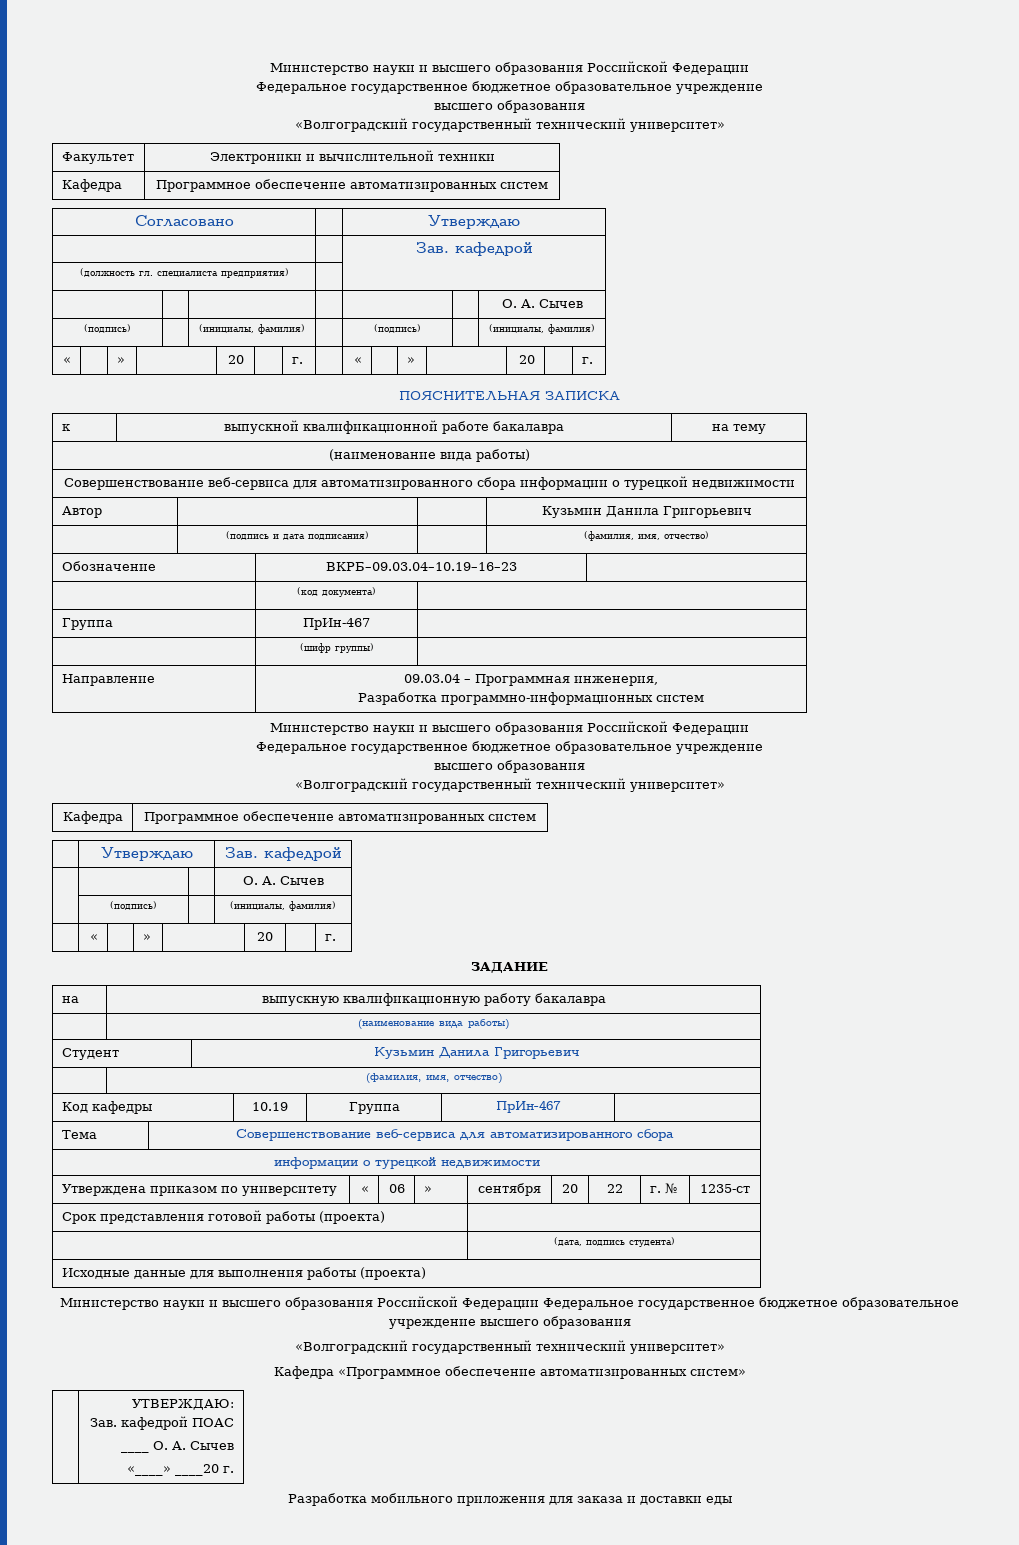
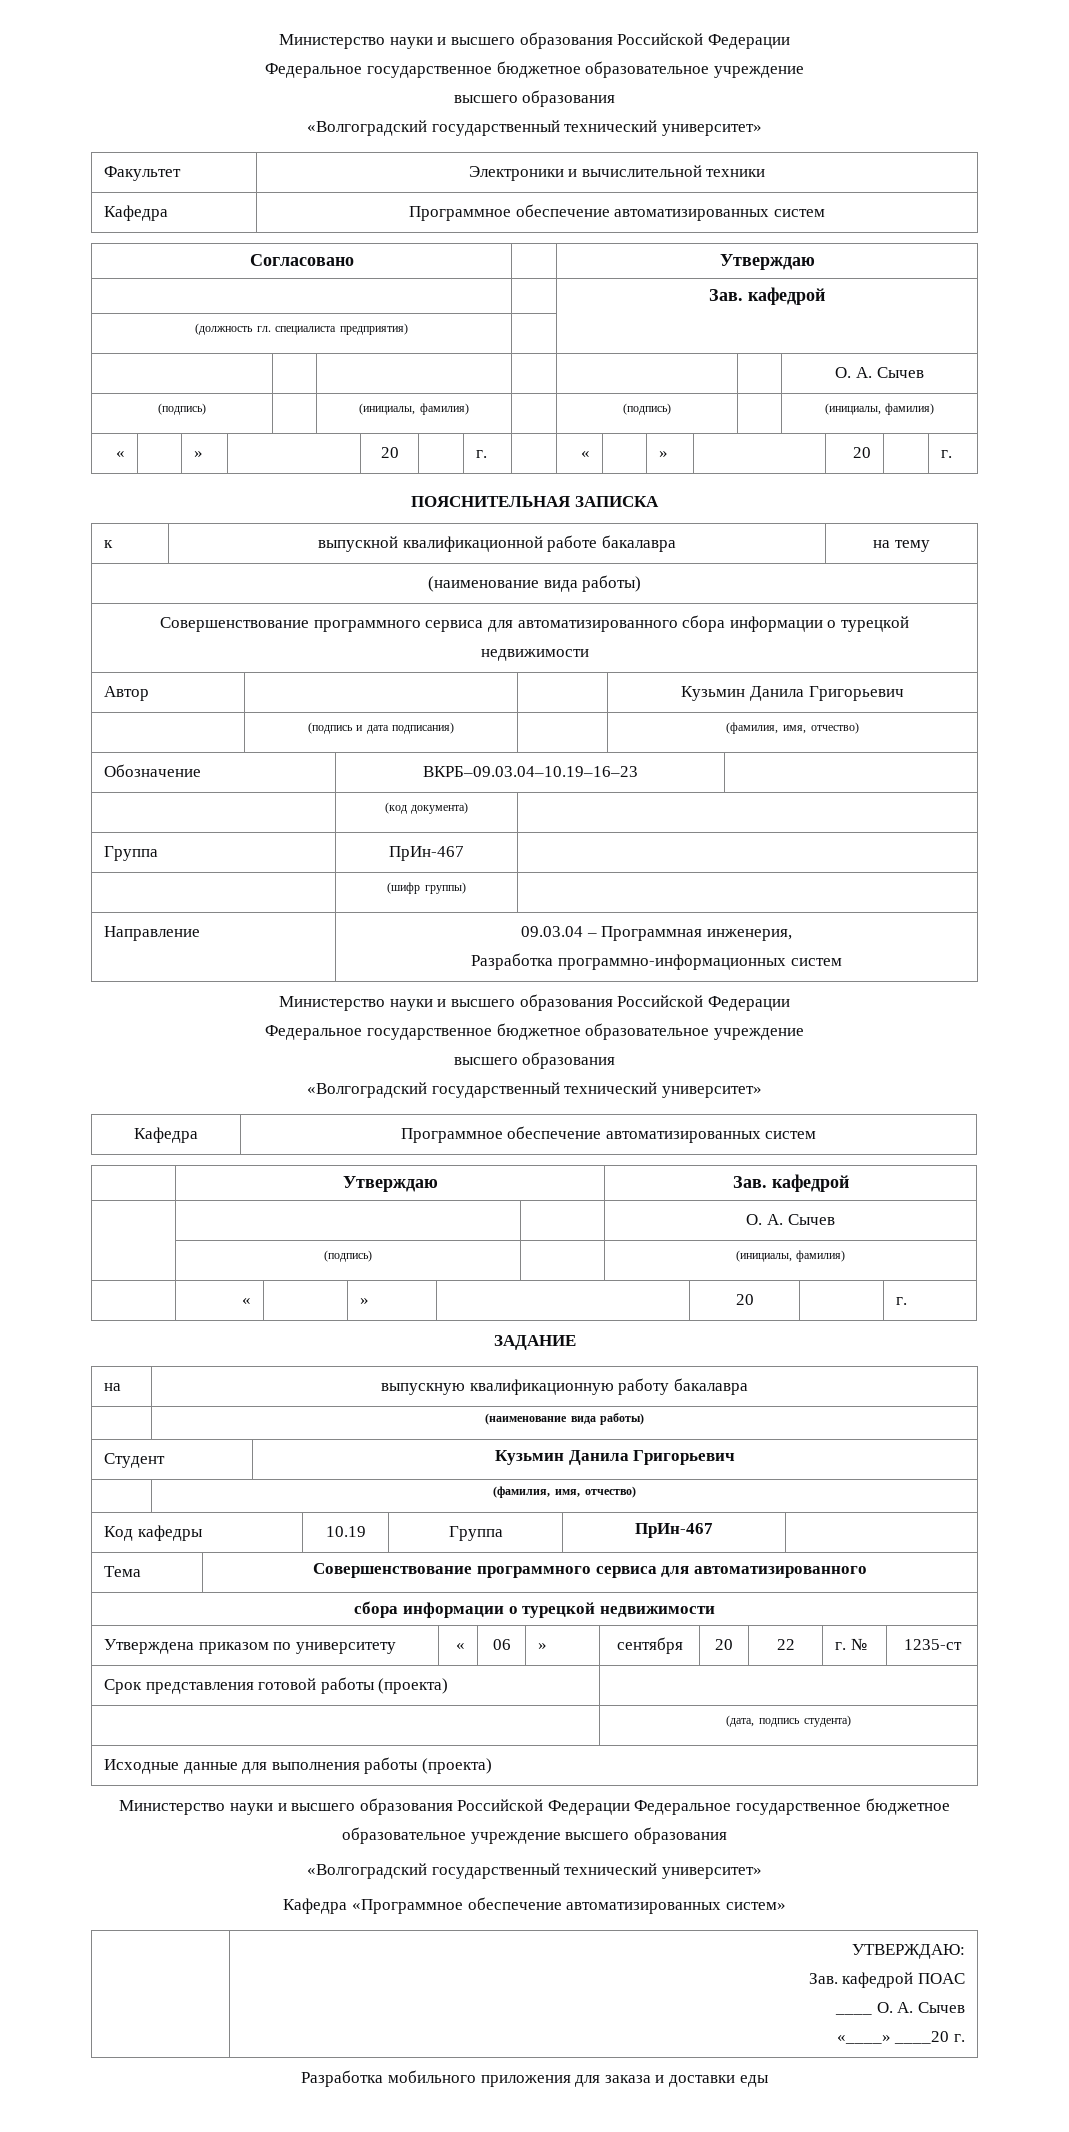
- Совершенствование веб-сервиса для автоматизированного сбора информации о турецкой недвижимости
+ Совершенствование программного сервиса для автоматизированного сбора информации о турецкой недвижимости
- Тема | Совершенствование веб-сервиса для автоматизированного сбора
- информации о турецкой недвижимости
+ Тема | Совершенствование программного сервиса для автоматизированного
+ сбора информации о турецкой недвижимости

